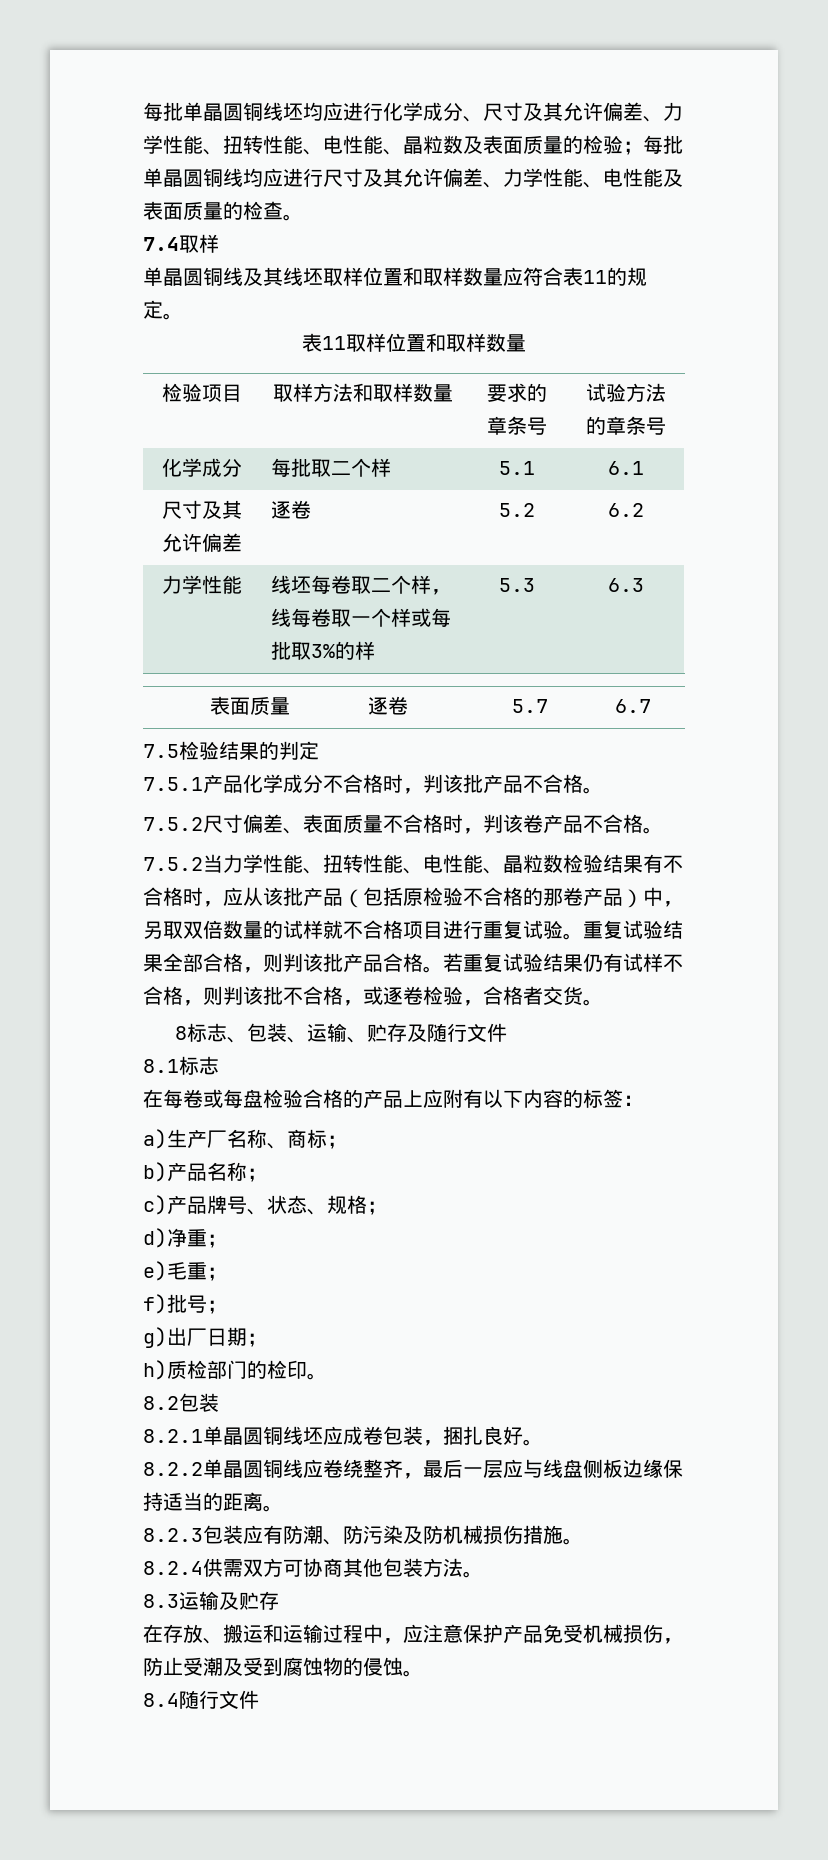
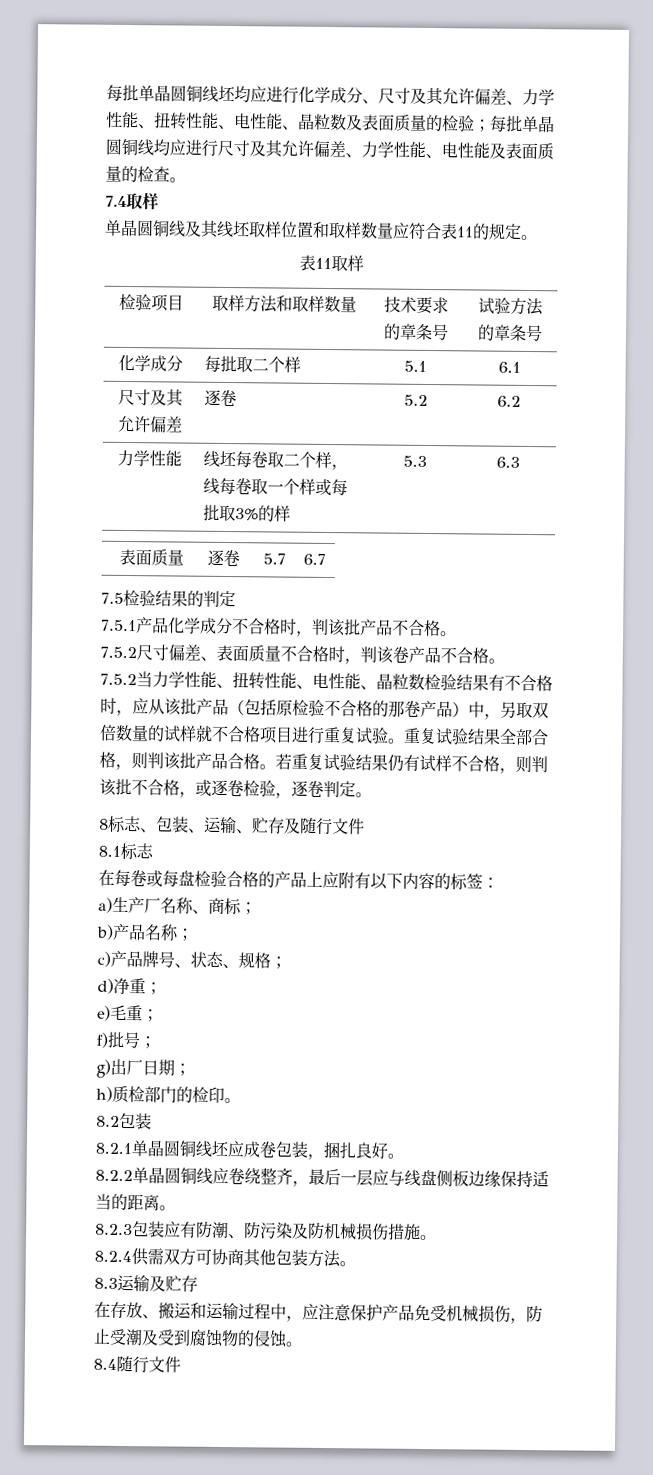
- 表11取样位置和取样数量
+ 表11取样
- 检验项目 | 取样方法和取样数量 | 要求的章条号 | 试验方法的章条号
+ 检验项目 | 取样方法和取样数量 | 技术要求的章条号 | 试验方法的章条号
- 若重复试验结果仍有试样不合格，则判该批不合格，或逐卷检验，合格者交货。
+ 若重复试验结果仍有试样不合格，则判该批不合格，或逐卷检验，逐卷判定。

